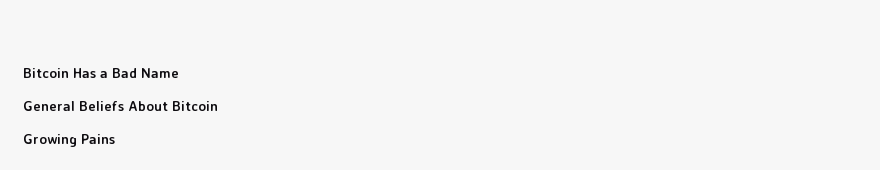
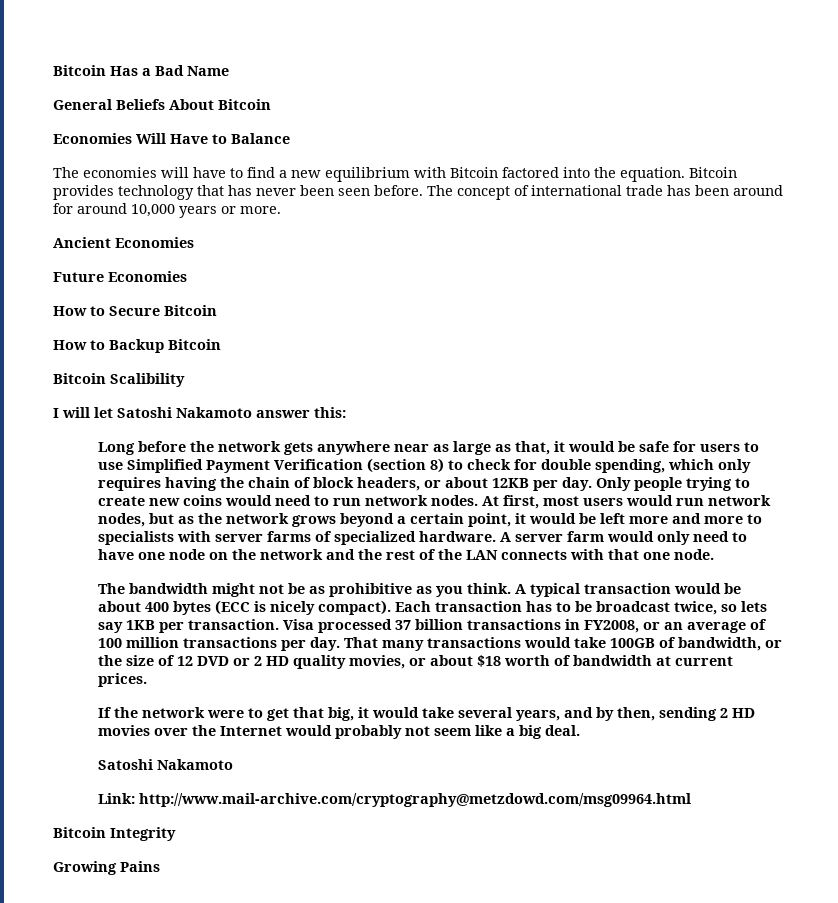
+ Economies Will Have to Balance
+ The economies will have to find a new equilibrium with Bitcoin factored into the equation. Bitcoin provides technology that has never been seen before. The concept of international trade has been around for around 10,000 years or more.
+ Ancient Economies
+ Future Economies
+ How to Secure Bitcoin
+ How to Backup Bitcoin
+ Bitcoin Scalibility
+ I will let Satoshi Nakamoto answer this:
+ Long before the network gets anywhere near as large as that, it would be safe for users to use Simplified Payment Verification (section 8) to check for double spending, which only requires having the chain of block headers, or about 12KB per day. Only people trying to create new coins would need to run network nodes. At first, most users would run network nodes, but as the network grows beyond a certain point, it would be left more and more to specialists with server farms of specialized hardware. A server farm would only need to have one node on the network and the rest of the LAN connects with that one node.
+ The bandwidth might not be as prohibitive as you think. A typical transaction would be about 400 bytes (ECC is nicely compact). Each transaction has to be broadcast twice, so lets say 1KB per transaction. Visa processed 37 billion transactions in FY2008, or an average of 100 million transactions per day. That many transactions would take 100GB of bandwidth, or the size of 12 DVD or 2 HD quality movies, or about $18 worth of bandwidth at current prices.
+ If the network were to get that big, it would take several years, and by then, sending 2 HD movies over the Internet would probably not seem like a big deal.
+ Satoshi Nakamoto
+ Link: http://www.mail-archive.com/cryptography@metzdowd.com/msg09964.html
+ Bitcoin Integrity

